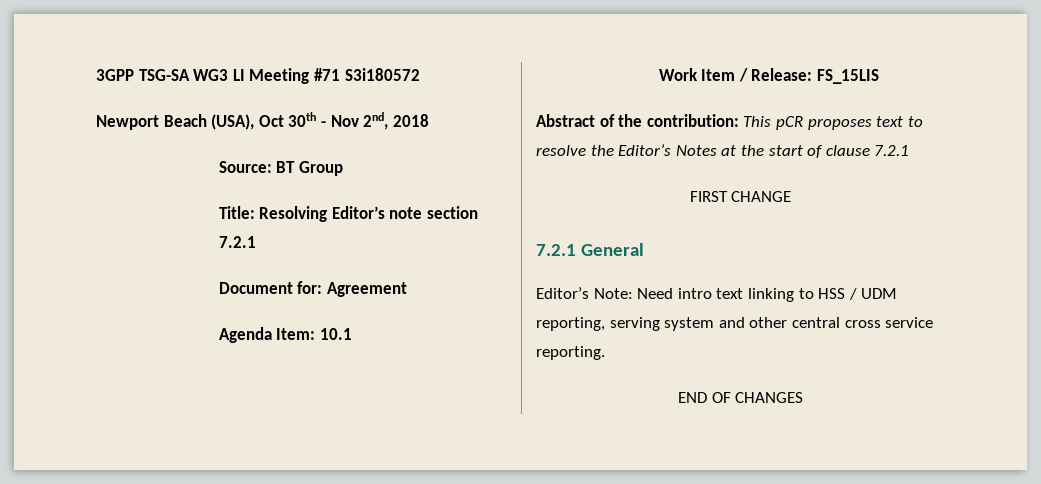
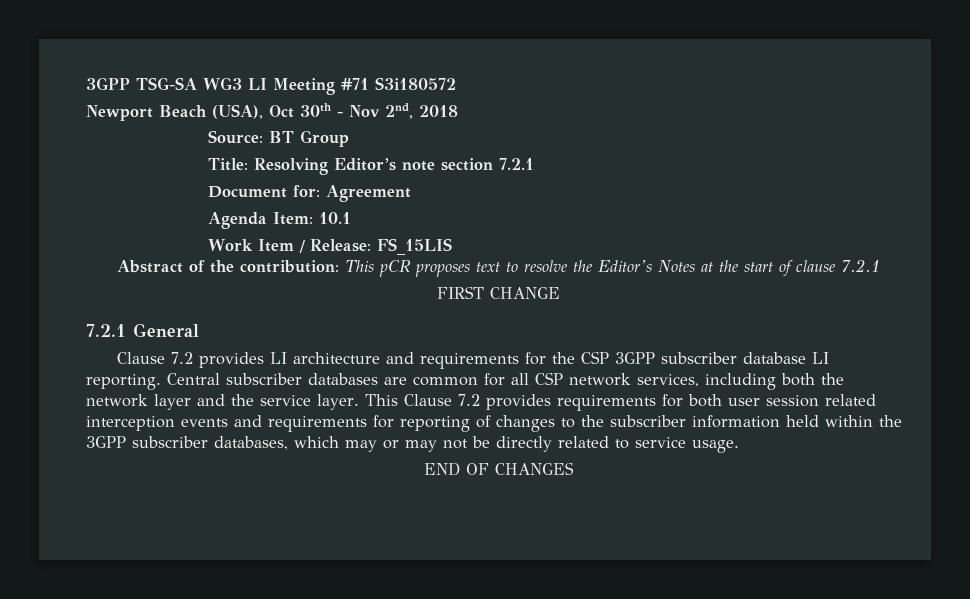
- Editor’s Note: Need intro text linking to HSS / UDM reporting, serving system and other central cross service reporting.
+ Clause 7.2 provides LI architecture and requirements for the CSP 3GPP subscriber database LI reporting. Central subscriber databases are common for all CSP network services, including both the network layer and the service layer. This Clause 7.2 provides requirements for both user session related interception events and requirements for reporting of changes to the subscriber information held within the 3GPP subscriber databases, which may or may not be directly related to service usage.

